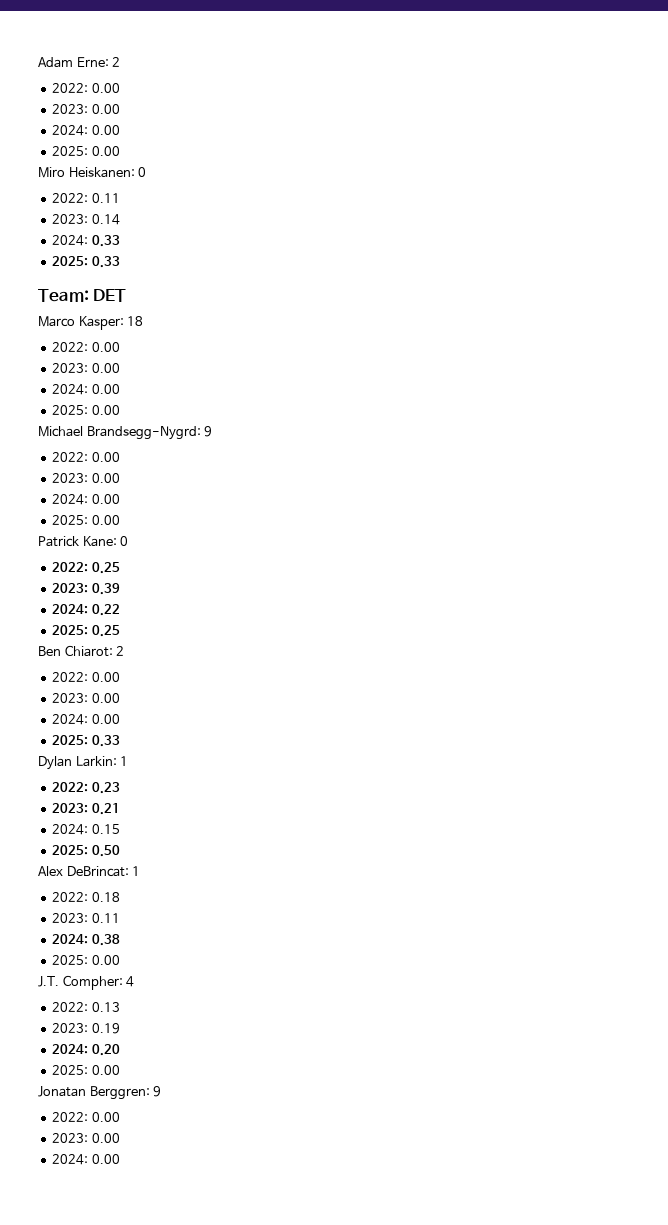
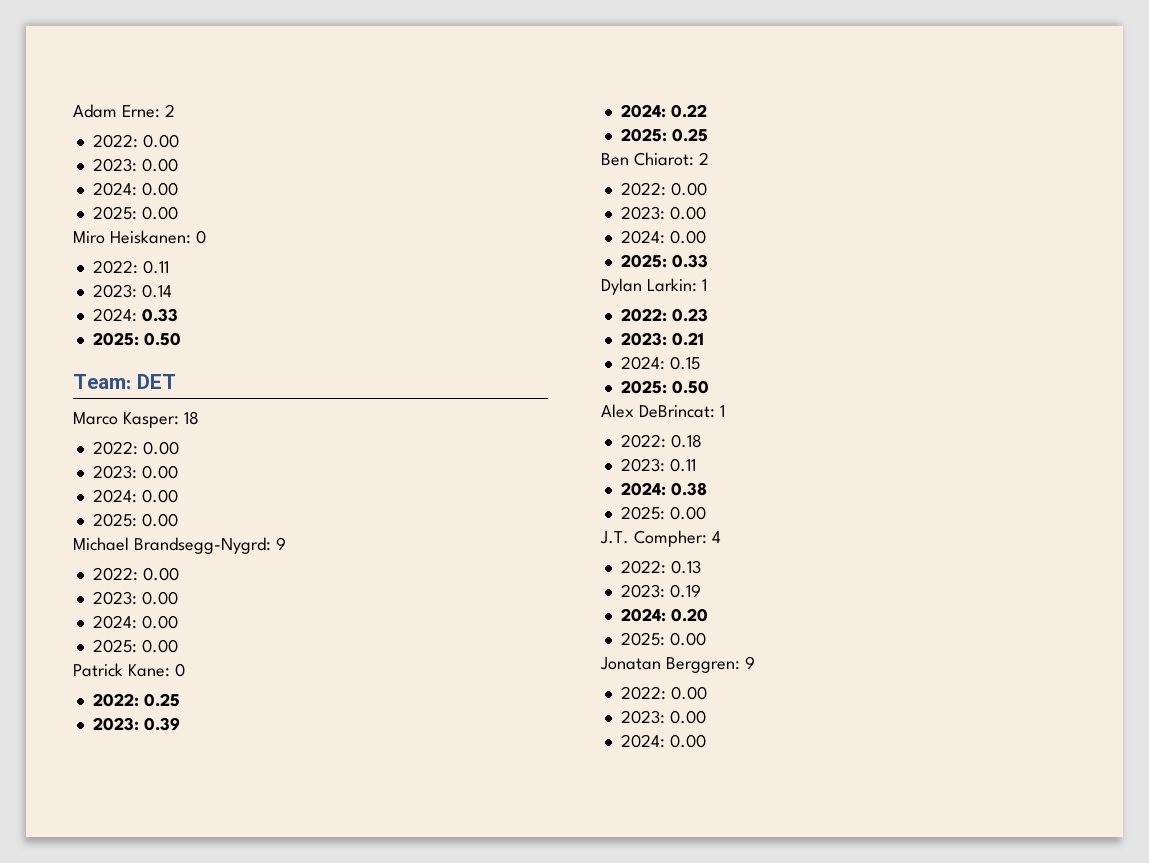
  2024: 0.33
- 2025: 0.33
+ 2025: 0.50

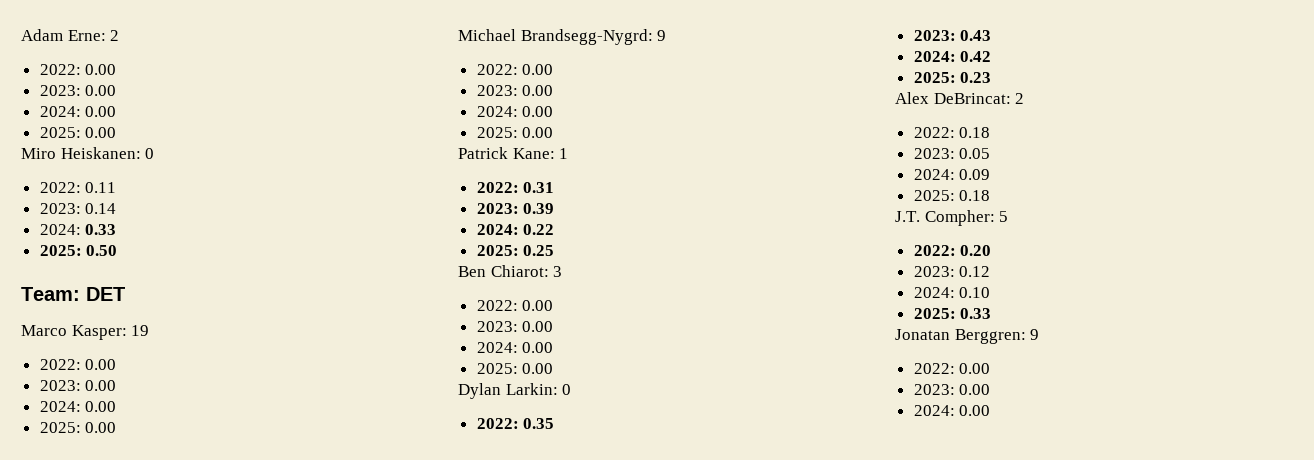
- Marco Kasper: 18
+ Marco Kasper: 19
- Patrick Kane: 0
- 2022: 0.25
+ Patrick Kane: 1
+ 2022: 0.31
- Ben Chiarot: 2
+ Ben Chiarot: 3
  2022: 0.00
  2023: 0.00
  2024: 0.00
- 2025: 0.33
+ 2025: 0.00
- Dylan Larkin: 1
- 2022: 0.23
- 2023: 0.21
- 2024: 0.15
- 2025: 0.50
+ Dylan Larkin: 0
+ 2022: 0.35
+ 2023: 0.43
+ 2024: 0.42
+ 2025: 0.23
- Alex DeBrincat: 1
+ Alex DeBrincat: 2
- 2023: 0.11
- 2024: 0.38
- 2025: 0.00
+ 2023: 0.05
+ 2024: 0.09
+ 2025: 0.18
- J.T. Compher: 4
- 2022: 0.13
- 2023: 0.19
- 2024: 0.20
- 2025: 0.00
+ J.T. Compher: 5
+ 2022: 0.20
+ 2023: 0.12
+ 2024: 0.10
+ 2025: 0.33

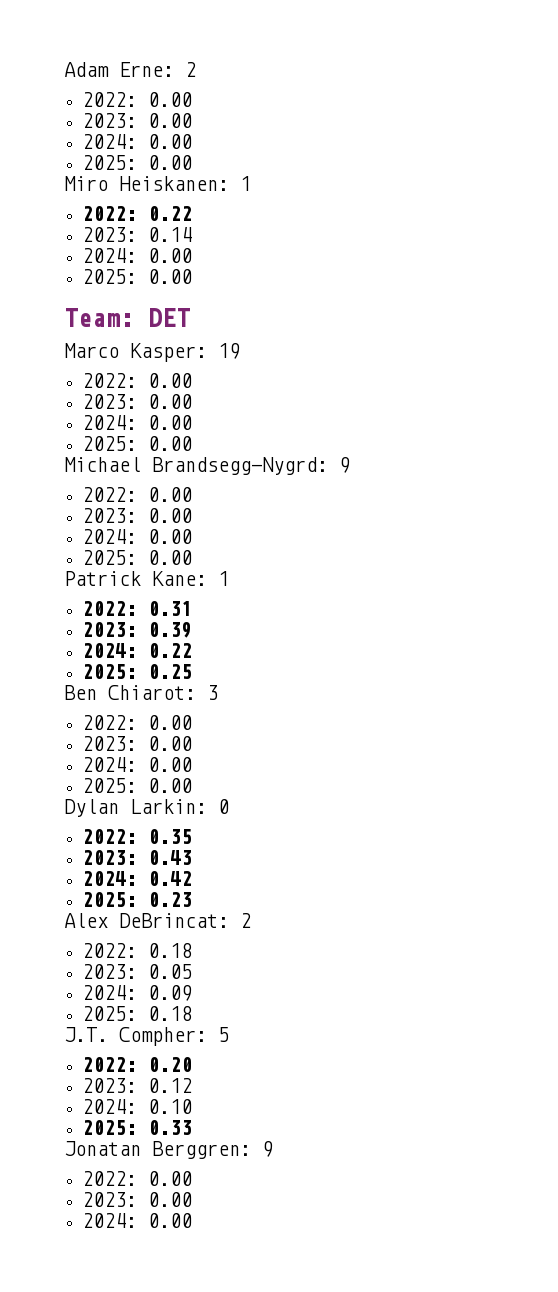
- Miro Heiskanen: 0
- 2022: 0.11
+ Miro Heiskanen: 1
+ 2022: 0.22
  2023: 0.14
- 2024: 0.33
- 2025: 0.50
+ 2024: 0.00
+ 2025: 0.00

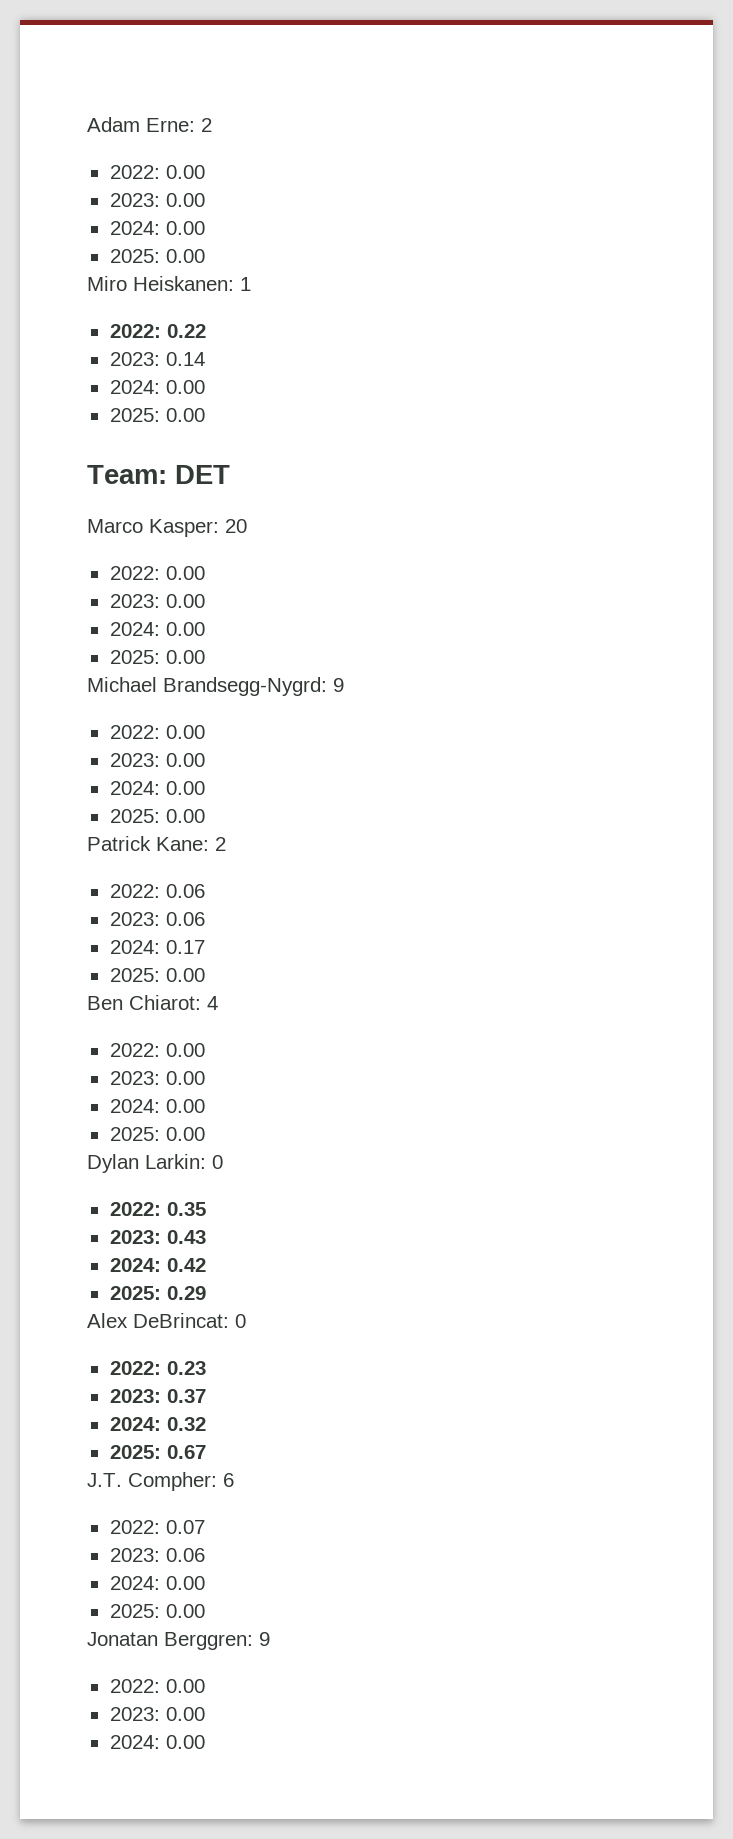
- Marco Kasper: 19
+ Marco Kasper: 20
- Patrick Kane: 1
- 2022: 0.31
- 2023: 0.39
- 2024: 0.22
- 2025: 0.25
+ Patrick Kane: 2
+ 2022: 0.06
+ 2023: 0.06
+ 2024: 0.17
+ 2025: 0.00
- Ben Chiarot: 3
+ Ben Chiarot: 4
- 2025: 0.23
+ 2025: 0.29
- Alex DeBrincat: 2
- 2022: 0.18
- 2023: 0.05
- 2024: 0.09
- 2025: 0.18
+ Alex DeBrincat: 0
+ 2022: 0.23
+ 2023: 0.37
+ 2024: 0.32
+ 2025: 0.67
- J.T. Compher: 5
- 2022: 0.20
- 2023: 0.12
- 2024: 0.10
- 2025: 0.33
+ J.T. Compher: 6
+ 2022: 0.07
+ 2023: 0.06
+ 2024: 0.00
+ 2025: 0.00

